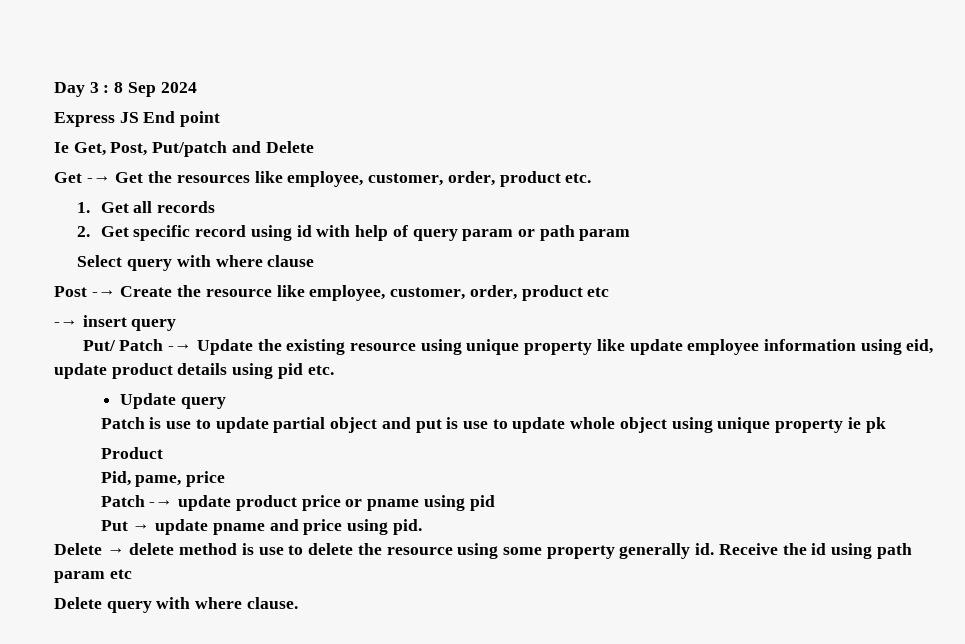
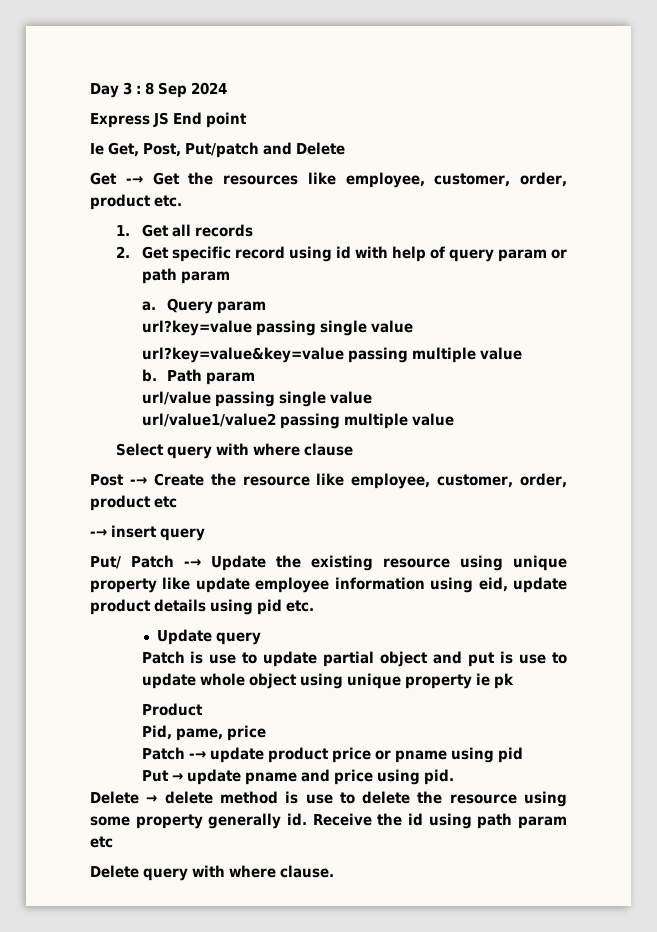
+ a. Query param
+ url?key=value passing single value
+ url?key=value&key=value passing multiple value
+ b. Path param
+ url/value passing single value
+ url/value1/value2 passing multiple value

